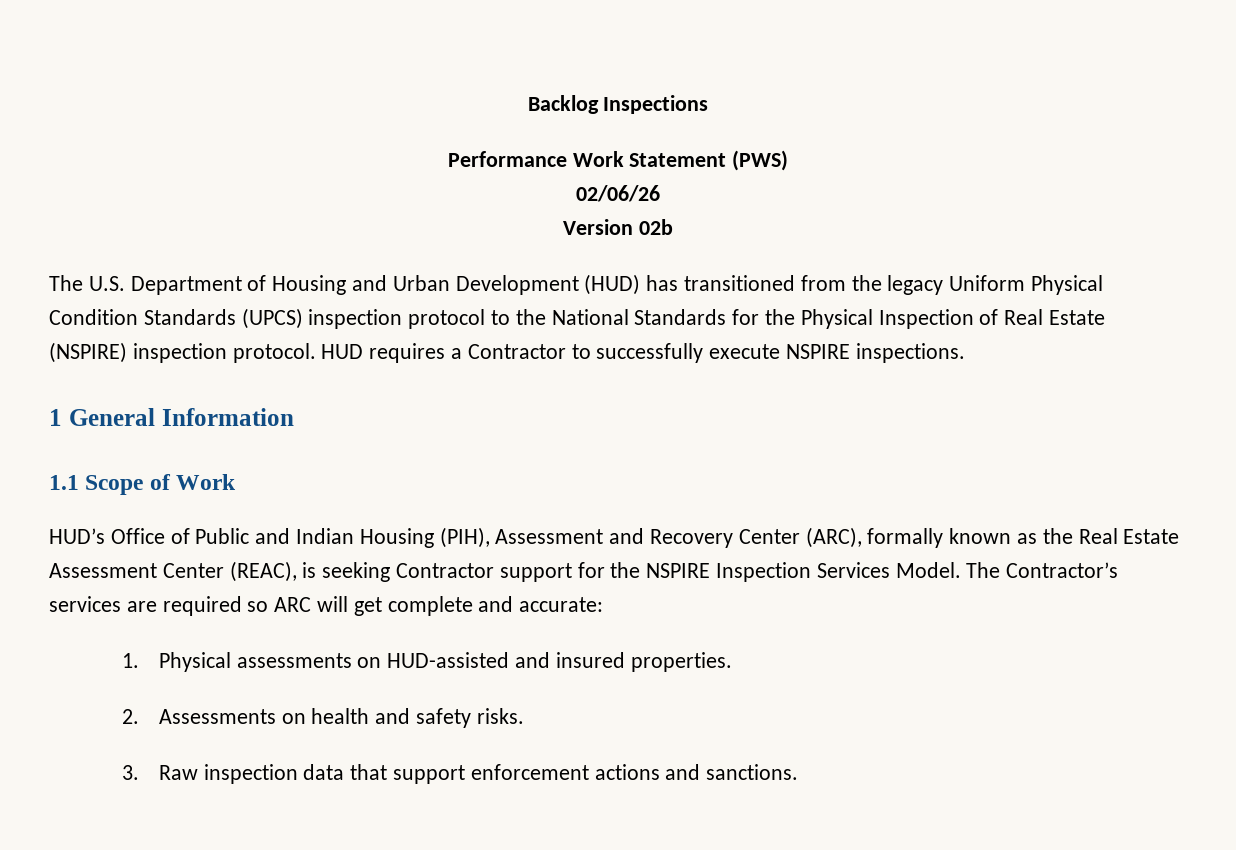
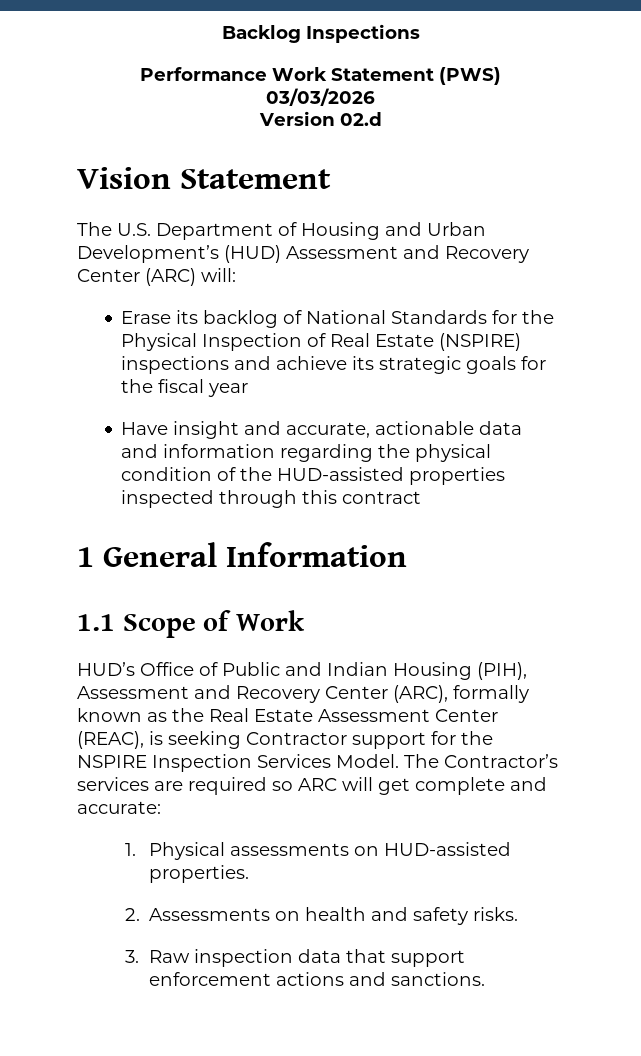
- 02/06/26
+ 03/03/2026
- Version 02b
+ Version 02.d
+ Vision Statement
- The U.S. Department of Housing and Urban Development (HUD) has transitioned from the legacy Uniform Physical Condition Standards (UPCS) inspection protocol to the National Standards for the Physical Inspection of Real Estate (NSPIRE) inspection protocol. HUD requires a Contractor to successfully execute NSPIRE inspections.
+ The U.S. Department of Housing and Urban Development’s (HUD) Assessment and Recovery Center (ARC) will:
+ Erase its backlog of National Standards for the Physical Inspection of Real Estate (NSPIRE) inspections and achieve its strategic goals for the fiscal year
+ Have insight and accurate, actionable data and information regarding the physical condition of the HUD-assisted properties inspected through this contract
- 1. Physical assessments on HUD-assisted and insured properties.
+ 1. Physical assessments on HUD-assisted properties.

